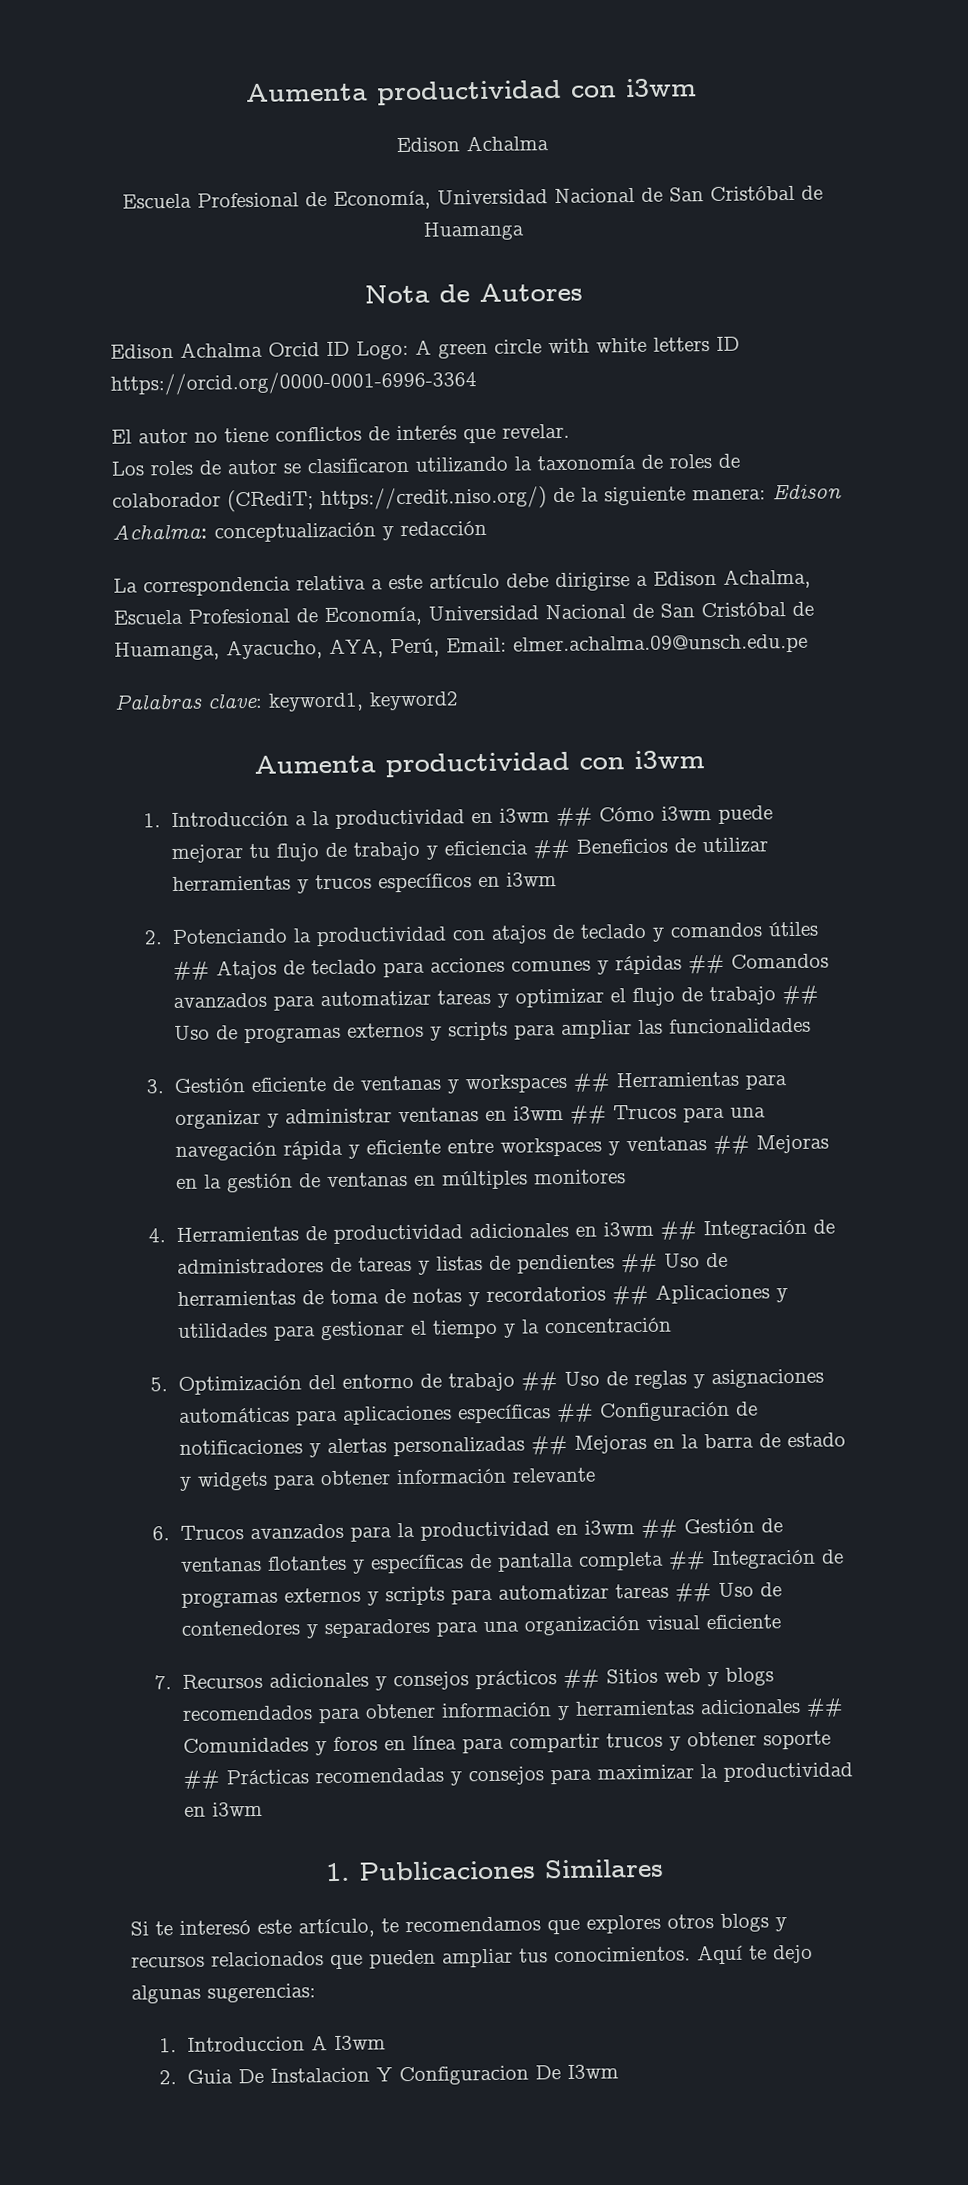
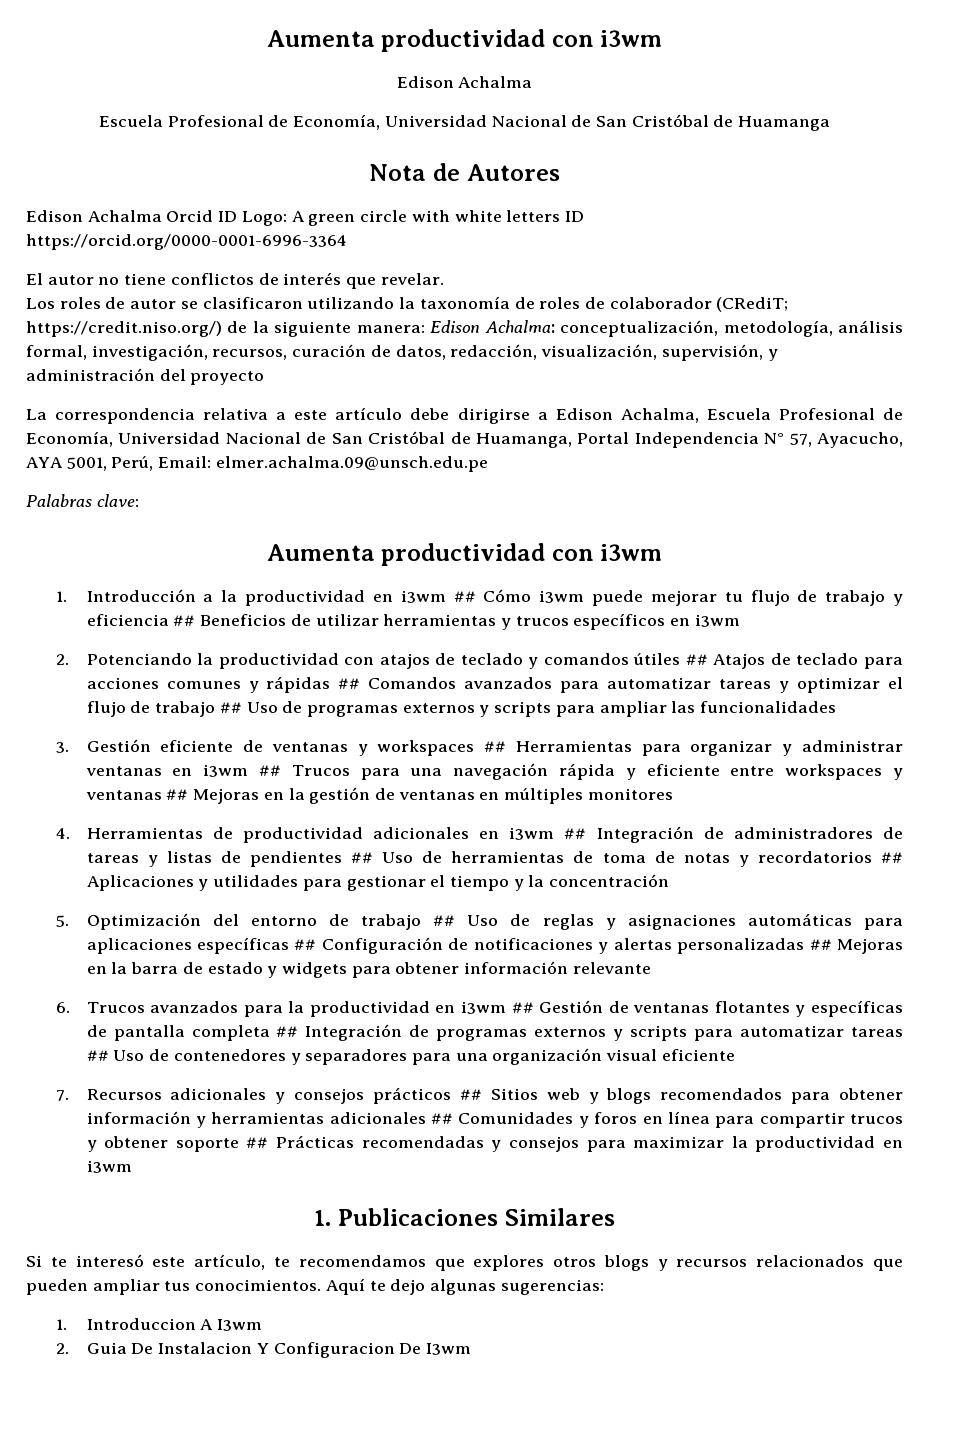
- Los roles de autor se clasificaron utilizando la taxonomía de roles de colaborador (CRediT; https://credit.niso.org/) de la siguiente manera: Edison Achalma: conceptualización y redacción
+ Los roles de autor se clasificaron utilizando la taxonomía de roles de colaborador (CRediT; https://credit.niso.org/) de la siguiente manera: Edison Achalma: conceptualización, metodología, análisis formal, investigación, recursos, curación de datos, redacción, visualización, supervisión, y administración del proyecto
- La correspondencia relativa a este artículo debe dirigirse a Edison Achalma, Escuela Profesional de Economía, Universidad Nacional de San Cristóbal de Huamanga, Ayacucho, AYA, Perú, Email: elmer.achalma.09@unsch.edu.pe
+ La correspondencia relativa a este artículo debe dirigirse a Edison Achalma, Escuela Profesional de Economía, Universidad Nacional de San Cristóbal de Huamanga, Portal Independencia N° 57, Ayacucho, AYA 5001, Perú, Email: elmer.achalma.09@unsch.edu.pe
- Palabras clave: keyword1, keyword2
+ Palabras clave:

